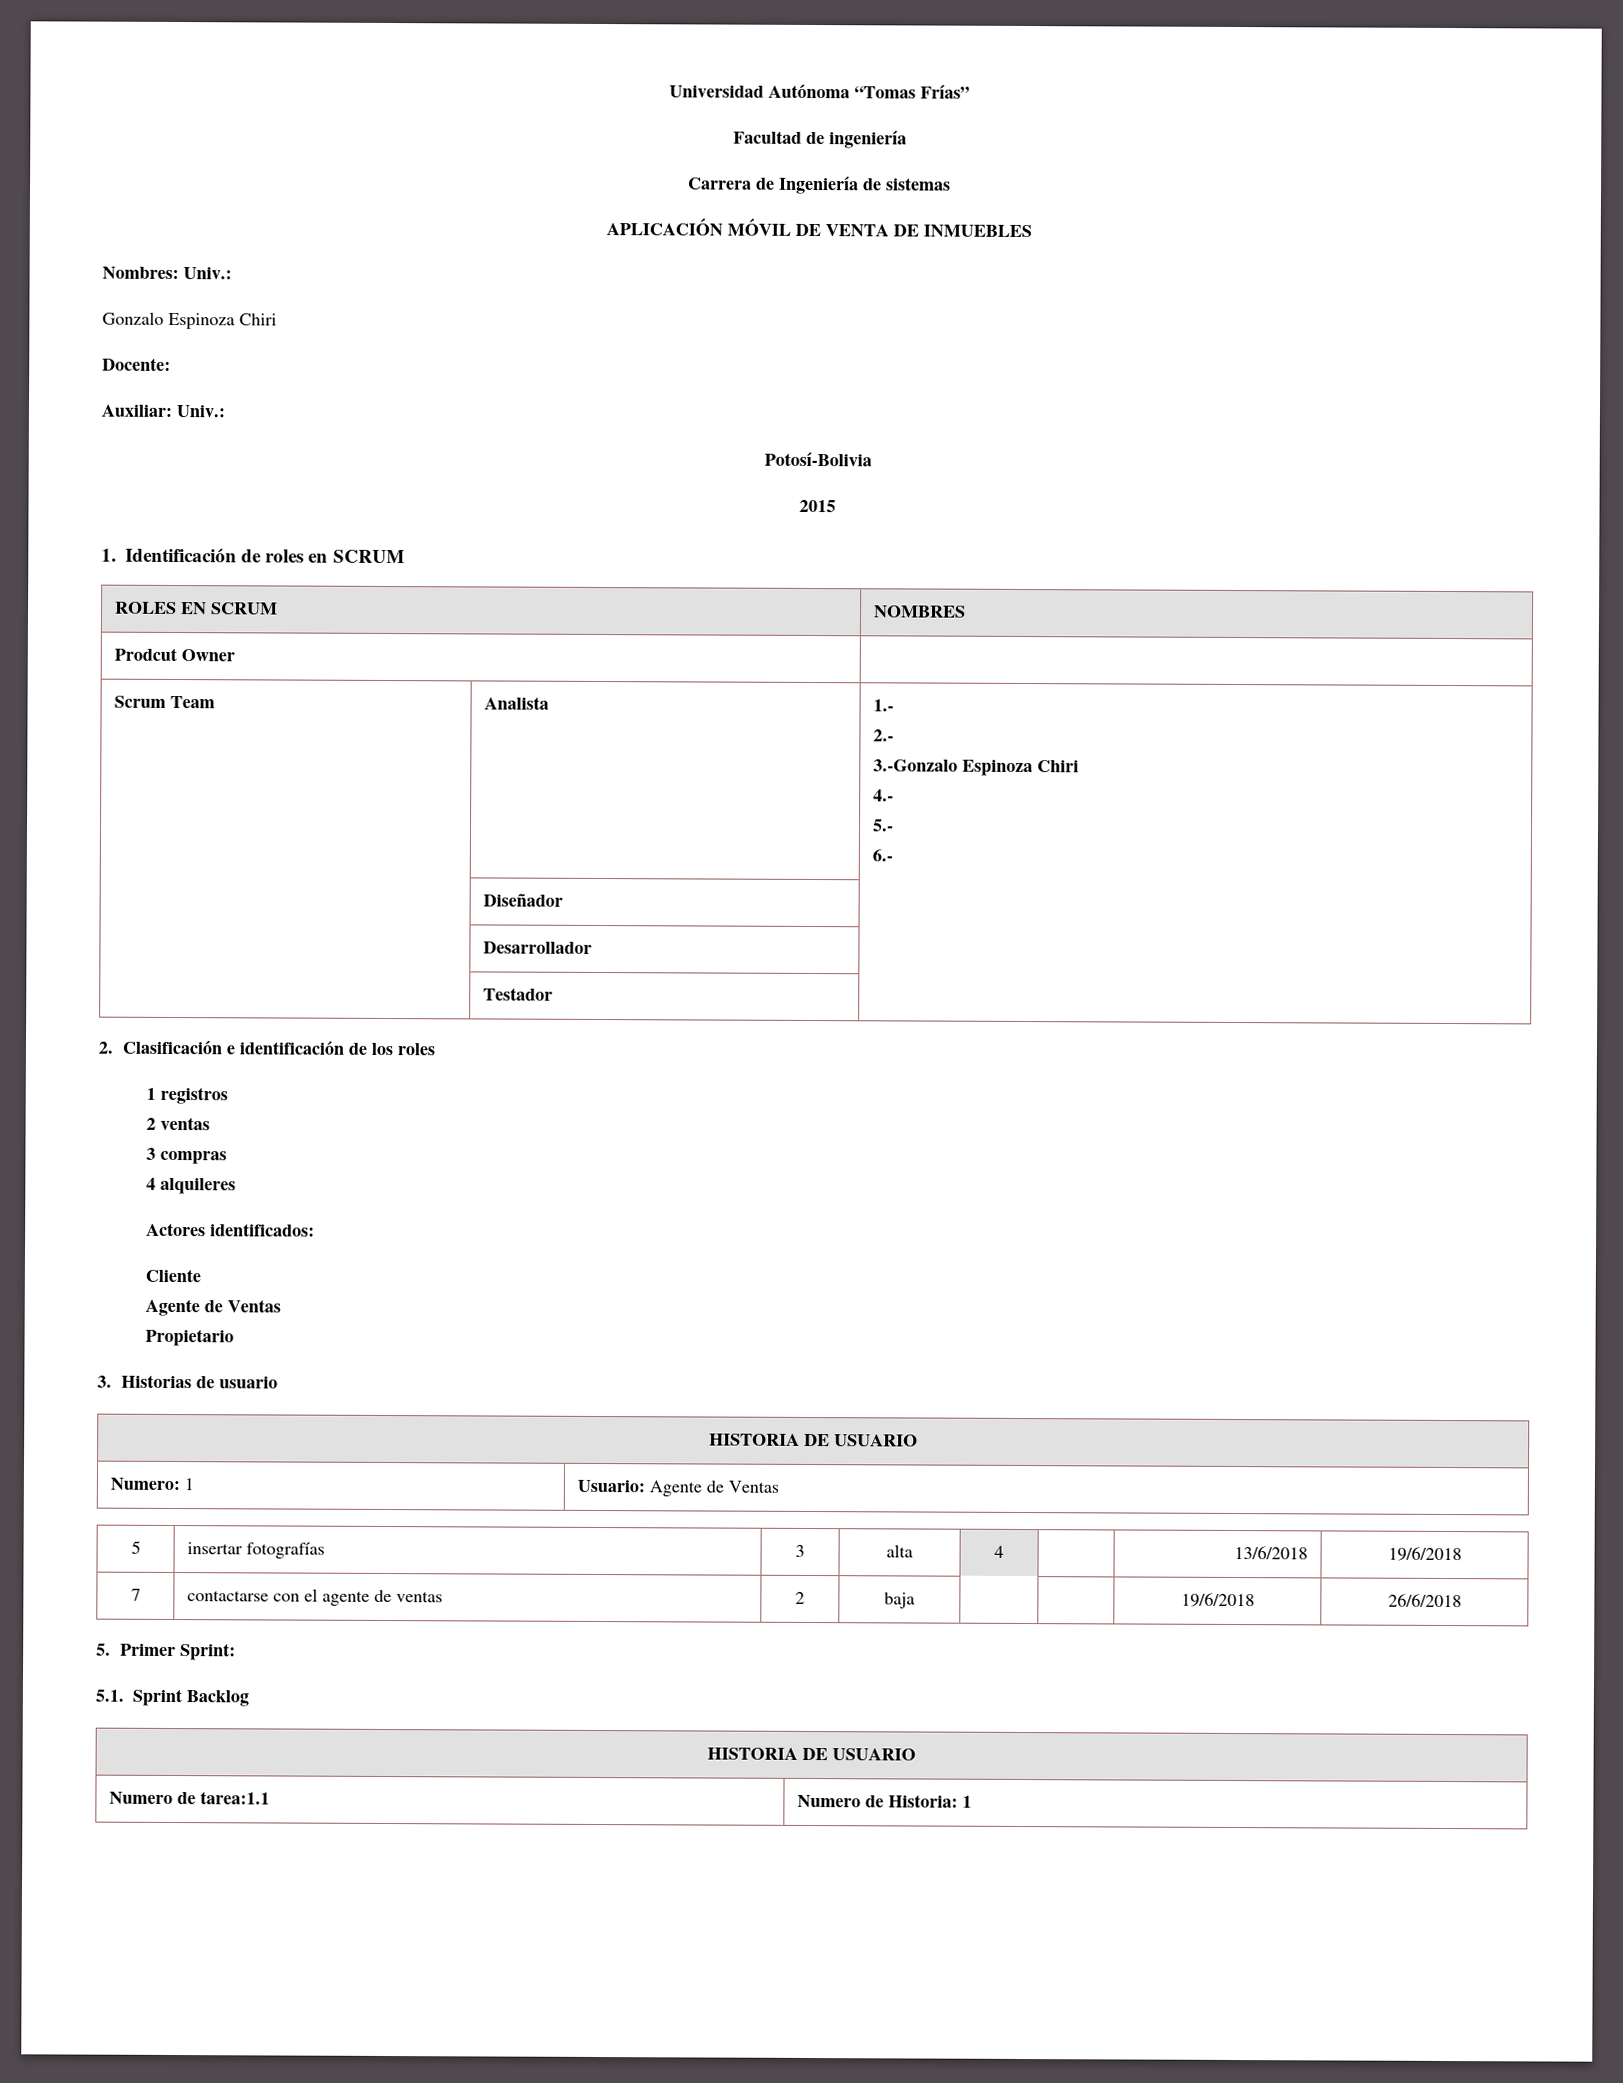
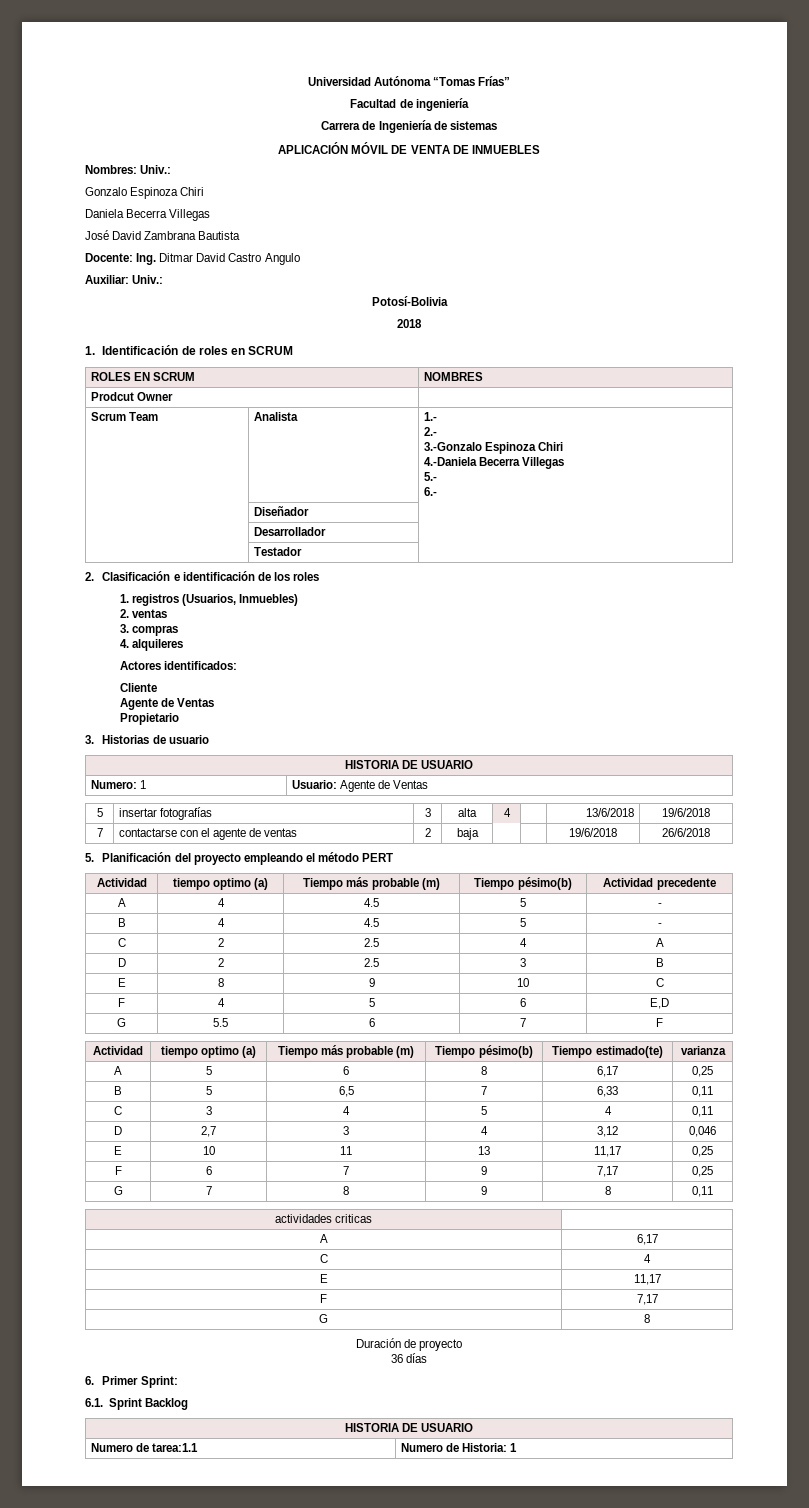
- Docente:
+ Daniela Becerra Villegas
+ José David Zambrana Bautista
+ Docente: Ing. Ditmar David Castro Angulo
- 2015
+ 2018
  Scrum Team | Analista | 1.-
  2.-
  3.-Gonzalo Espinoza Chiri
- 4.-
+ 4.-Daniela Becerra Villegas
- 1 registros
- 2 ventas
+ 1. registros (Usuarios, Inmuebles)
+ 2. ventas
- 3 compras
+ 3. compras
- 4 alquileres
+ 4. alquileres
- 5. Primer Sprint:
+ 5. Planificación del proyecto empleando el método PERT
+ Actividad | tiempo optimo (a) | Tiempo más probable (m) | Tiempo pésimo(b) | Actividad precedente
+ A | 4 | 4.5 | 5 | -
+ B | 4 | 4.5 | 5 | -
+ C | 2 | 2.5 | 4 | A
+ D | 2 | 2.5 | 3 | B
+ E | 8 | 9 | 10 | C
+ F | 4 | 5 | 6 | E,D
+ G | 5.5 | 6 | 7 | F
+ Actividad | tiempo optimo (a) | Tiempo más probable (m) | Tiempo pésimo(b) | Tiempo estimado(te) | varianza
+ A | 5 | 6 | 8 | 6,17 | 0,25
+ B | 5 | 6,5 | 7 | 6,33 | 0,11
+ C | 3 | 4 | 5 | 4 | 0,11
+ D | 2,7 | 3 | 4 | 3,12 | 0,046
+ E | 10 | 11 | 13 | 11,17 | 0,25
+ F | 6 | 7 | 9 | 7,17 | 0,25
+ G | 7 | 8 | 9 | 8 | 0,11
+ actividades criticas |
+ A | 6,17
+ C | 4
+ E | 11,17
+ F | 7,17
+ G | 8
+ Duración de proyecto
+ 36 días
+ 6. Primer Sprint:
- 5.1. Sprint Backlog
+ 6.1. Sprint Backlog

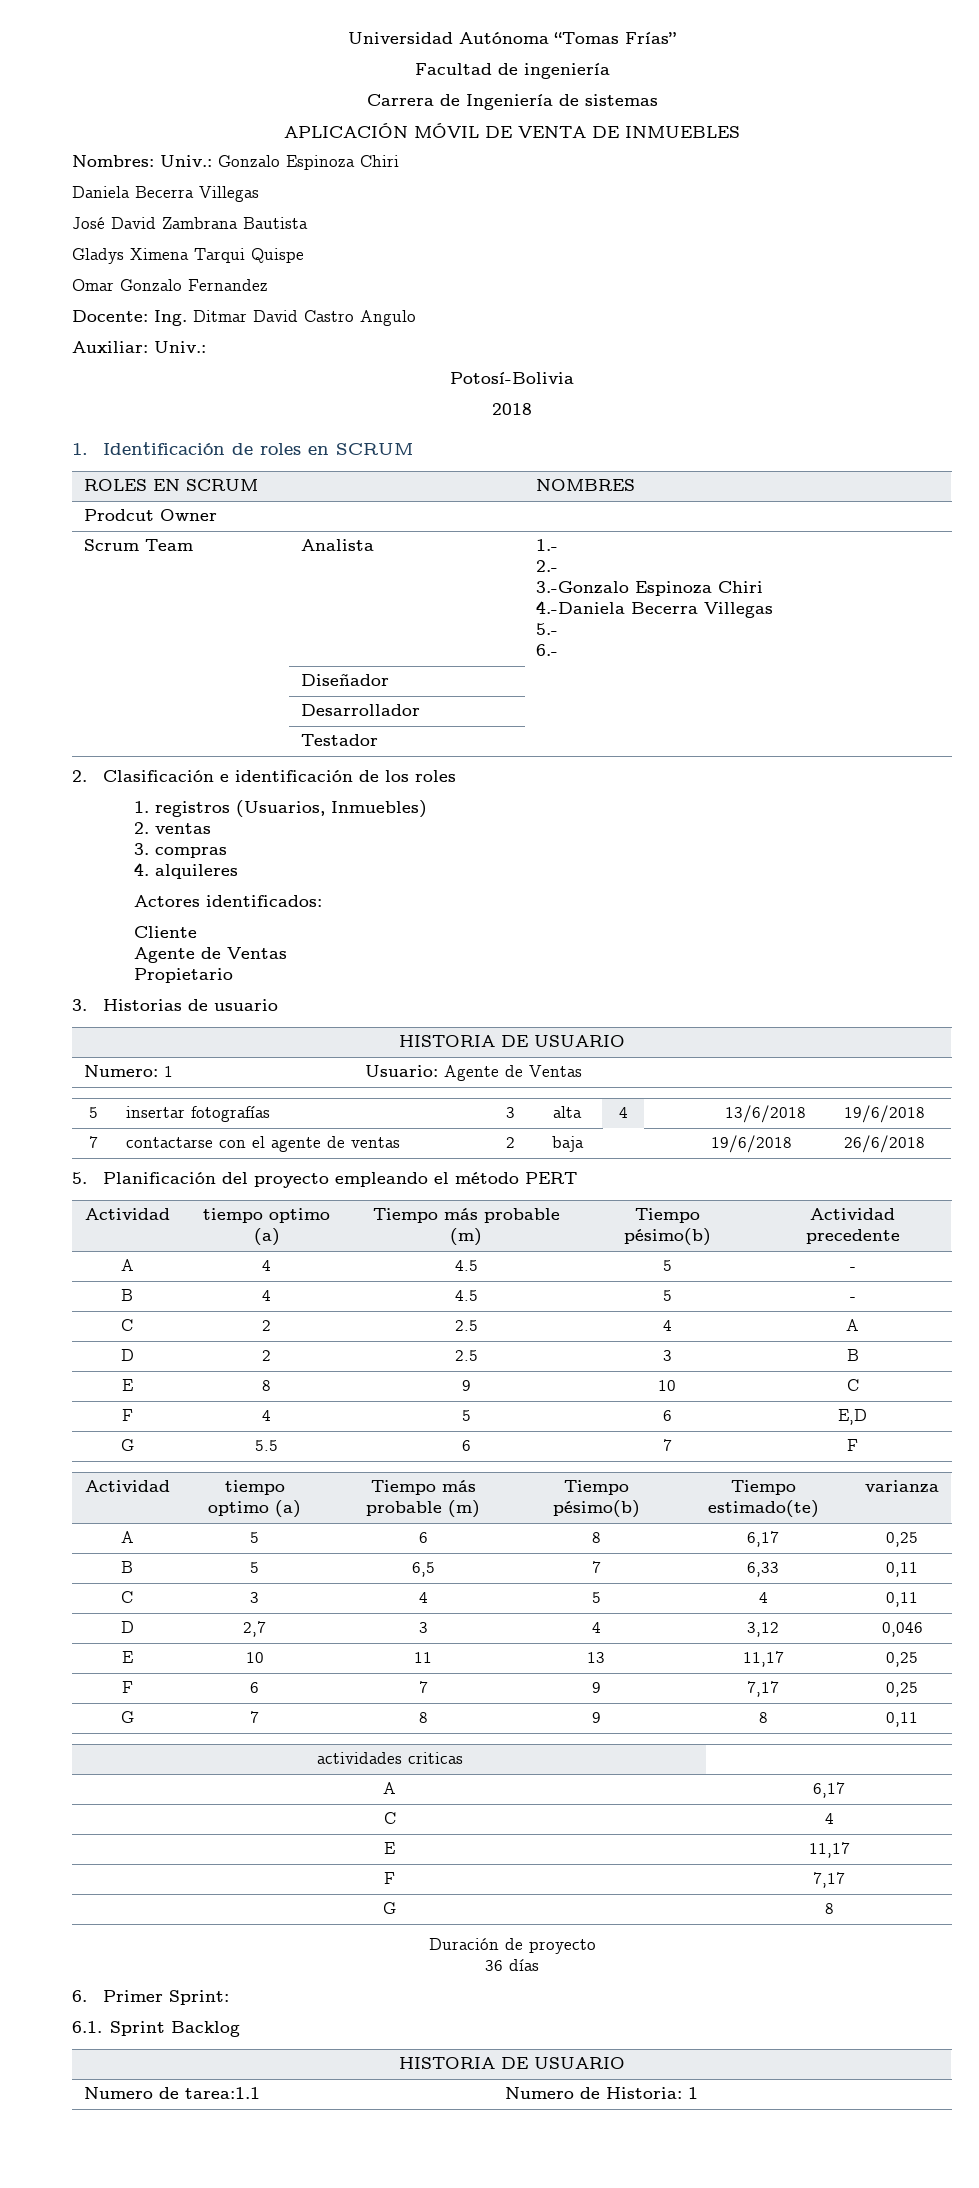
- Nombres: Univ.:
- Gonzalo Espinoza Chiri
+ Nombres: Univ.: Gonzalo Espinoza Chiri
+ Gladys Ximena Tarqui Quispe
+ Omar Gonzalo Fernandez

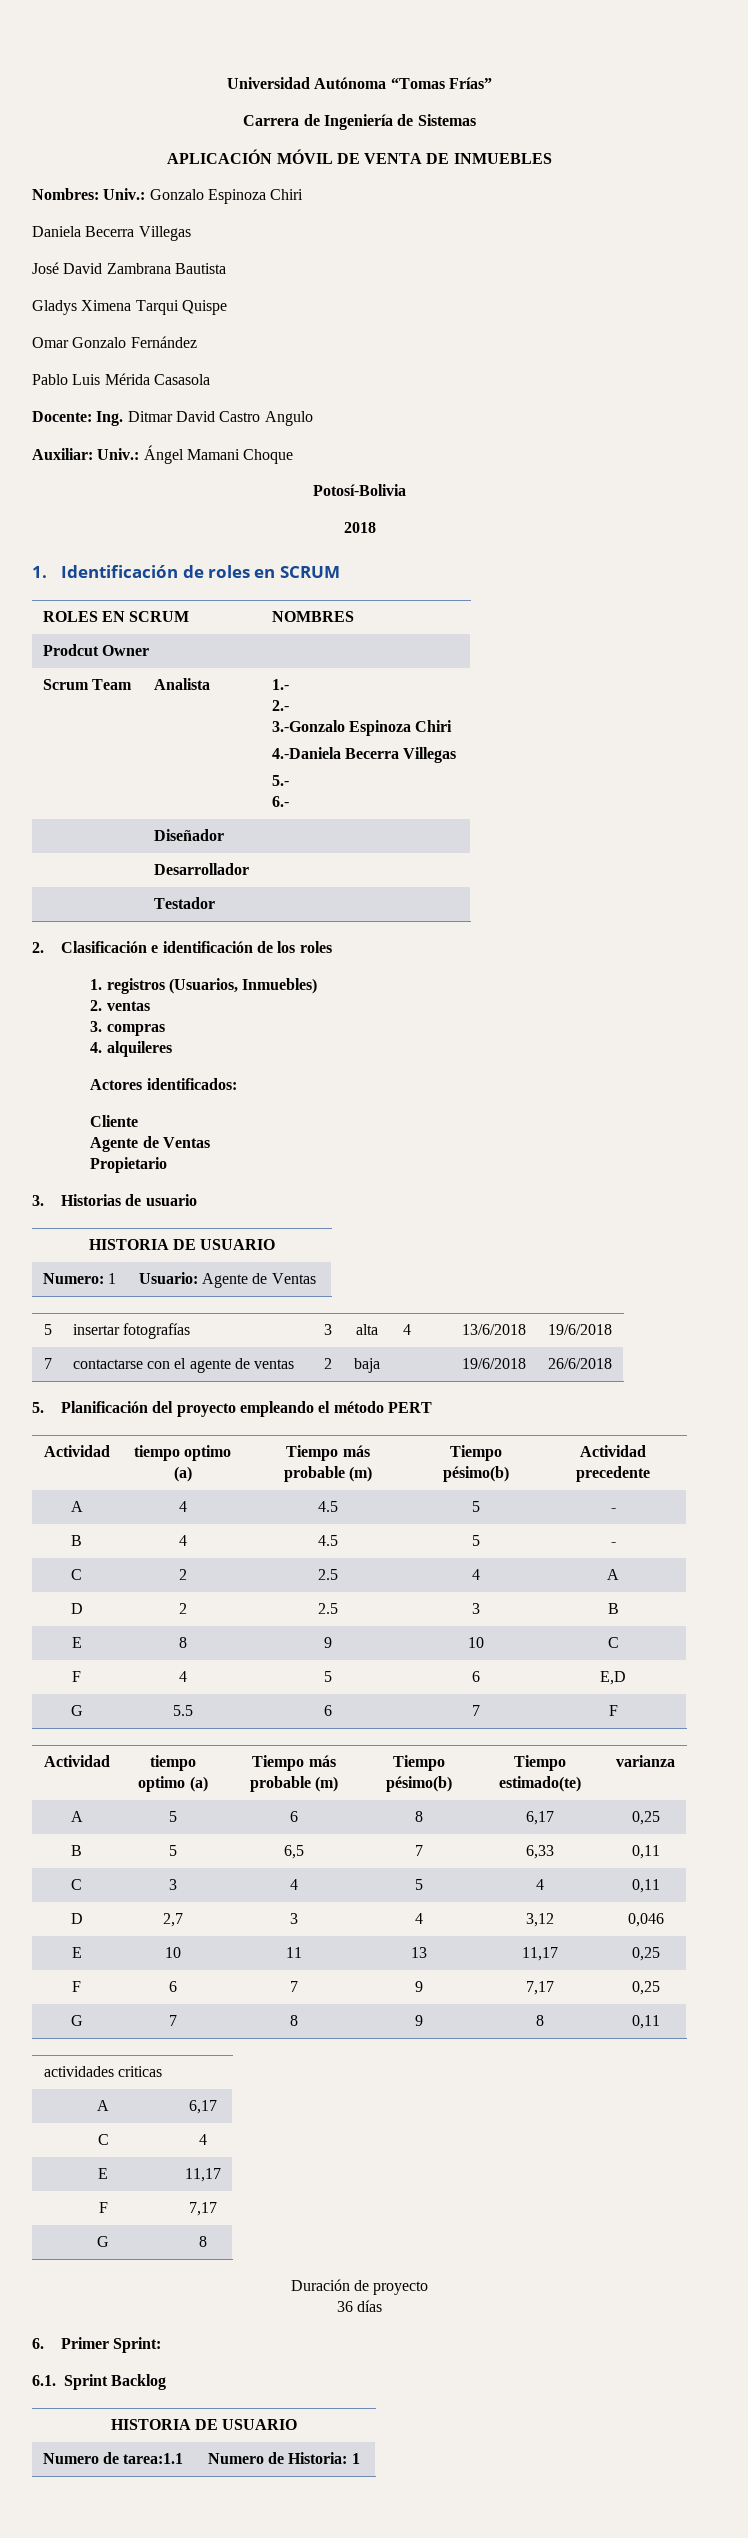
- Facultad de ingeniería
- Carrera de Ingeniería de sistemas
+ Carrera de Ingeniería de Sistemas
- Omar Gonzalo Fernandez
+ Omar Gonzalo Fernández
+ Pablo Luis Mérida Casasola
- Auxiliar: Univ.:
+ Auxiliar: Univ.: Ángel Mamani Choque

